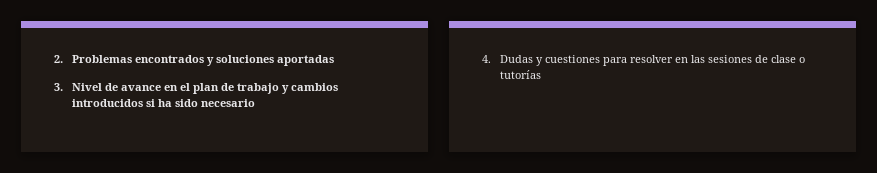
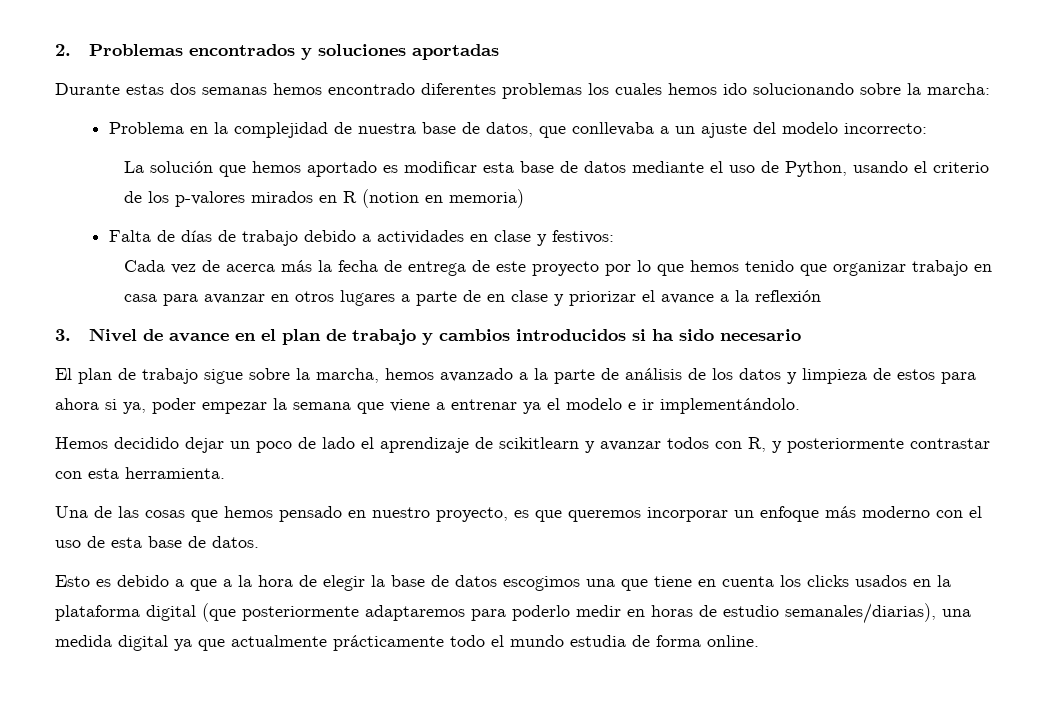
+ Durante estas dos semanas hemos encontrado diferentes problemas los cuales hemos ido solucionando sobre la marcha:
+ Problema en la complejidad de nuestra base de datos, que conllevaba a un ajuste del modelo incorrecto:
+ La solución que hemos aportado es modificar esta base de datos mediante el uso de Python, usando el criterio de los p-valores mirados en R (notion en memoria)
+ Falta de días de trabajo debido a actividades en clase y festivos:
+ Cada vez de acerca más la fecha de entrega de este proyecto por lo que hemos tenido que organizar trabajo en casa para avanzar en otros lugares a parte de en clase y priorizar el avance a la reflexión
- 4. Dudas y cuestiones para resolver en las sesiones de clase o tutorías
+ El plan de trabajo sigue sobre la marcha, hemos avanzado a la parte de análisis de los datos y limpieza de estos para ahora si ya, poder empezar la semana que viene a entrenar ya el modelo e ir implementándolo.
+ Hemos decidido dejar un poco de lado el aprendizaje de scikitlearn y avanzar todos con R, y posteriormente contrastar con esta herramienta.
+ Una de las cosas que hemos pensado en nuestro proyecto, es que queremos incorporar un enfoque más moderno con el uso de esta base de datos.
+ Esto es debido a que a la hora de elegir la base de datos escogimos una que tiene en cuenta los clicks usados en la plataforma digital (que posteriormente adaptaremos para poderlo medir en horas de estudio semanales/diarias), una medida digital ya que actualmente prácticamente todo el mundo estudia de forma online.

